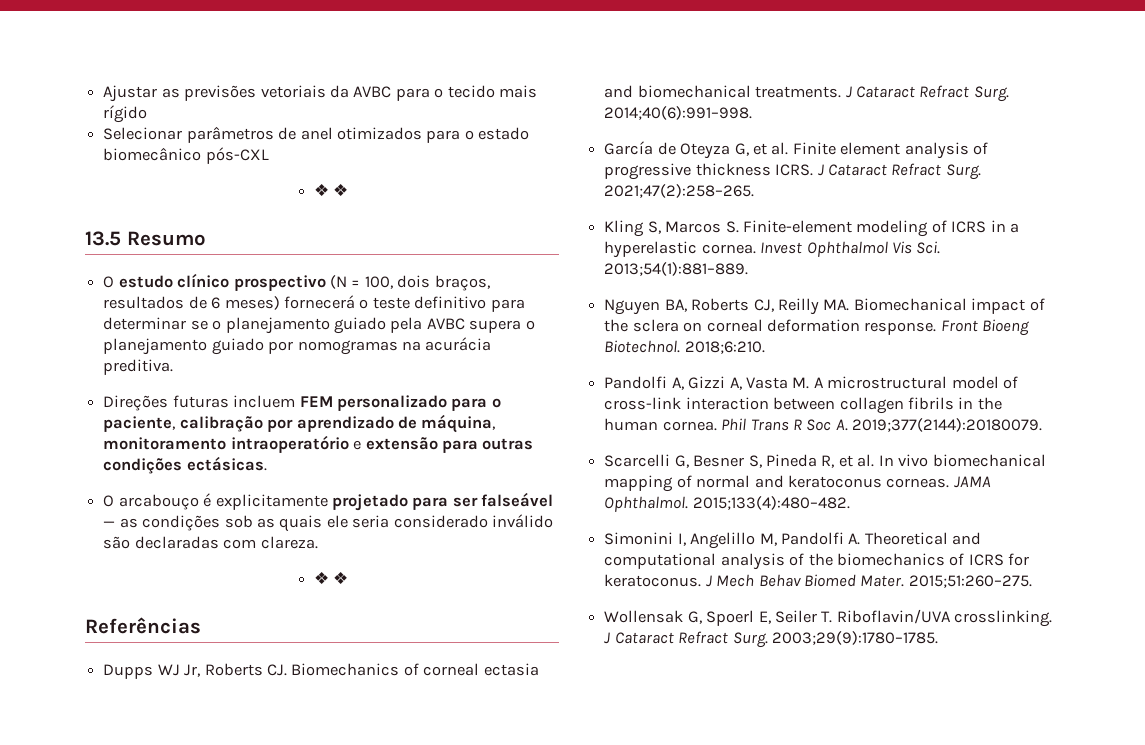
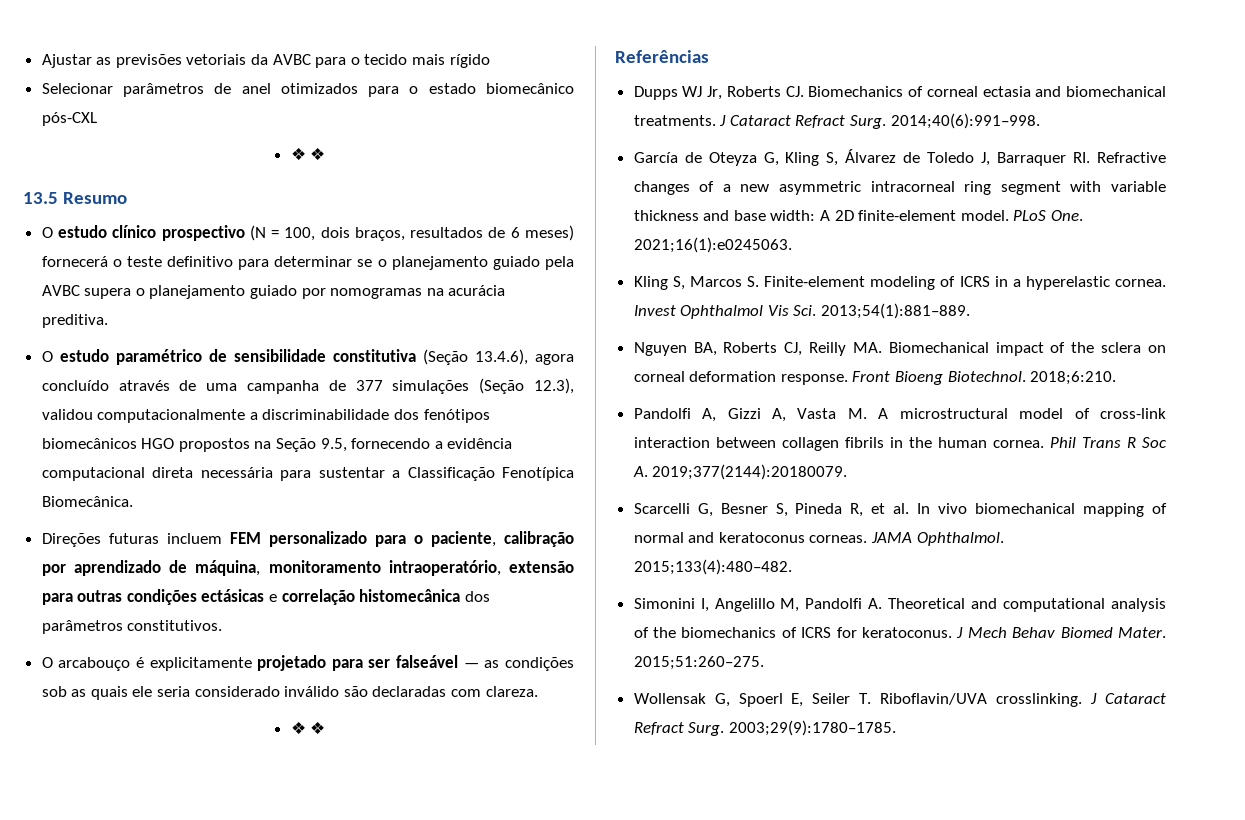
+ O estudo paramétrico de sensibilidade constitutiva (Seção 13.4.6), agora concluído através de uma campanha de 377 simulações (Seção 12.3), validou computacionalmente a discriminabilidade dos fenótipos biomecânicos HGO propostos na Seção 9.5, fornecendo a evidência computacional direta necessária para sustentar a Classificação Fenotípica Biomecânica.
- Direções futuras incluem FEM personalizado para o paciente, calibração por aprendizado de máquina, monitoramento intraoperatório e extensão para outras condições ectásicas.
+ Direções futuras incluem FEM personalizado para o paciente, calibração por aprendizado de máquina, monitoramento intraoperatório, extensão para outras condições ectásicas e correlação histomecânica dos parâmetros constitutivos.
- García de Oteyza G, et al. Finite element analysis of progressive thickness ICRS. J Cataract Refract Surg. 2021;47(2):258–265.
+ García de Oteyza G, Kling S, Álvarez de Toledo J, Barraquer RI. Refractive changes of a new asymmetric intracorneal ring segment with variable thickness and base width: A 2D finite-element model. PLoS One. 2021;16(1):e0245063.

